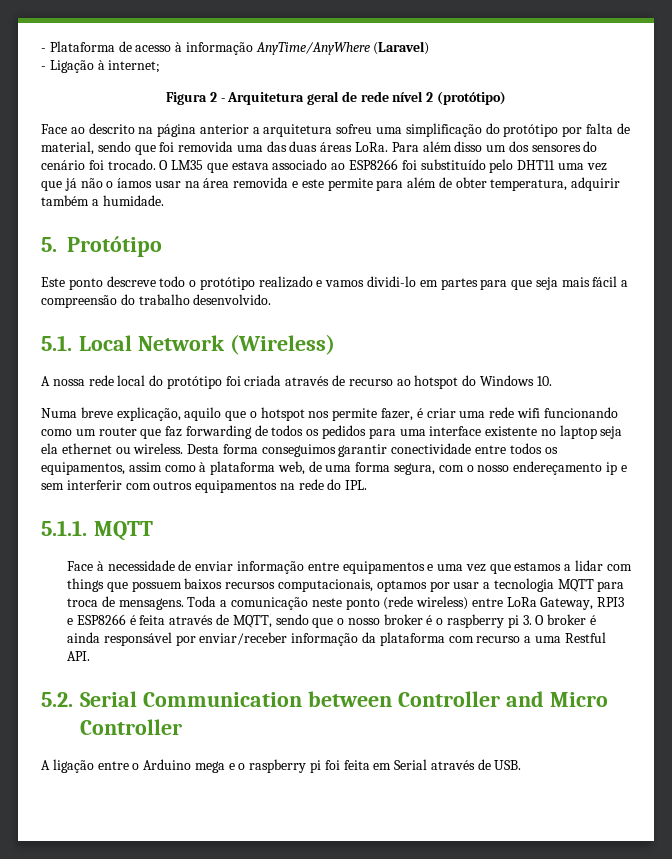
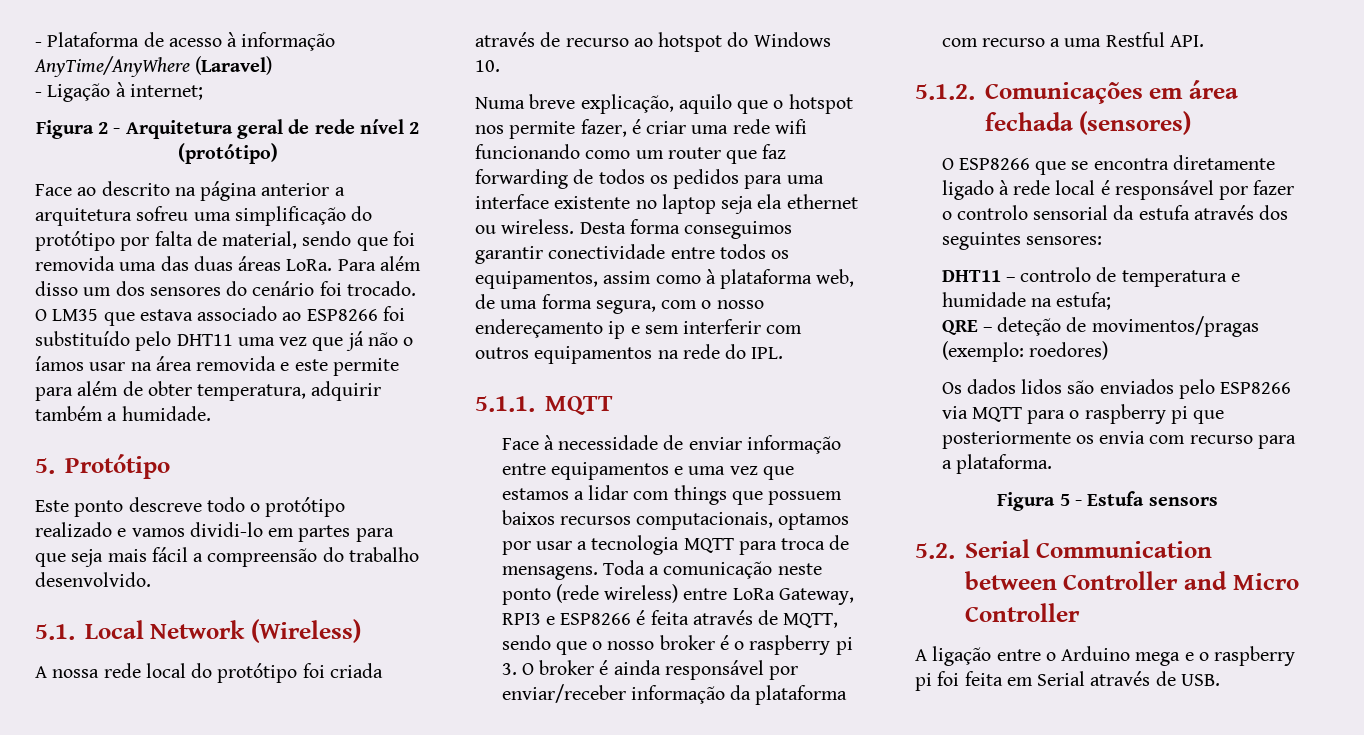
+ 5.1.2. Comunicações em área fechada (sensores)
+ O ESP8266 que se encontra diretamente ligado à rede local é responsável por fazer o controlo sensorial da estufa através dos seguintes sensores:
+ DHT11 – controlo de temperatura e humidade na estufa;
+ QRE – deteção de movimentos/pragas (exemplo: roedores)
+ Os dados lidos são enviados pelo ESP8266 via MQTT para o raspberry pi que posteriormente os envia com recurso para a plataforma.
+ Figura 5 - Estufa sensors

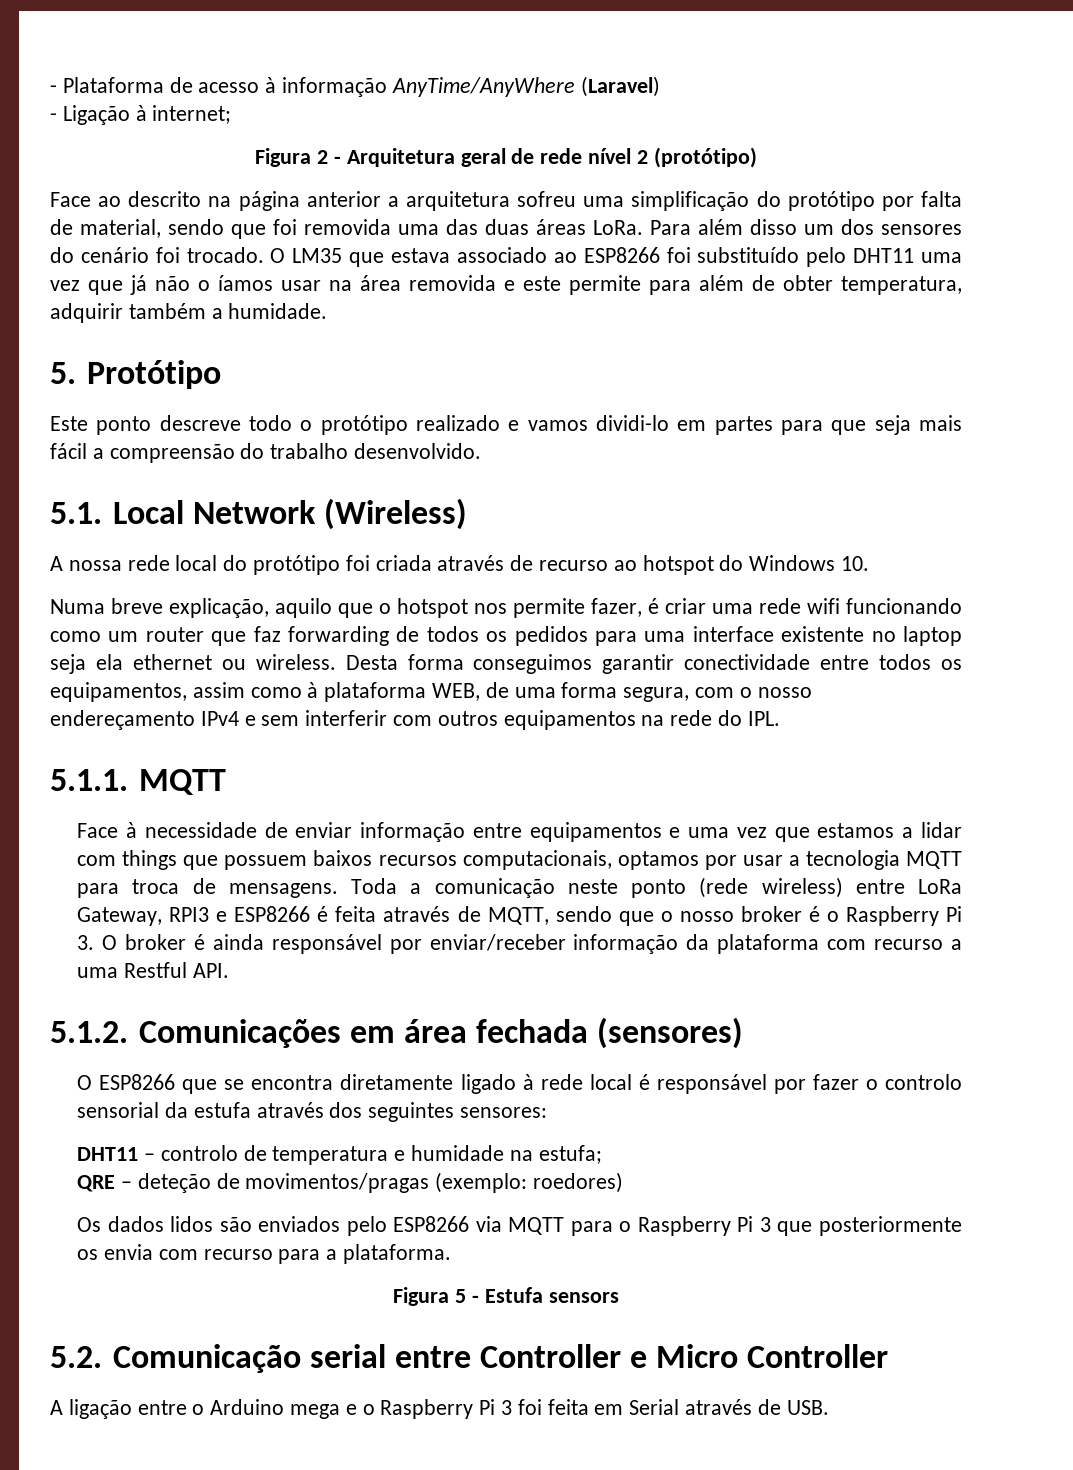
- Desta forma conseguimos garantir conectividade entre todos os equipamentos, assim como à plataforma web, de uma forma segura, com o nosso endereçamento ip e sem interferir com outros equipamentos na rede do IPL.
+ Desta forma conseguimos garantir conectividade entre todos os equipamentos, assim como à plataforma WEB, de uma forma segura, com o nosso endereçamento IPv4 e sem interferir com outros equipamentos na rede do IPL.
- Toda a comunicação neste ponto (rede wireless) entre LoRa Gateway, RPI3 e ESP8266 é feita através de MQTT, sendo que o nosso broker é o raspberry pi 3. O broker é ainda responsável por enviar/receber informação da plataforma com recurso a uma Restful API.
+ Toda a comunicação neste ponto (rede wireless) entre LoRa Gateway, RPI3 e ESP8266 é feita através de MQTT, sendo que o nosso broker é o Raspberry Pi 3. O broker é ainda responsável por enviar/receber informação da plataforma com recurso a uma Restful API.
- Os dados lidos são enviados pelo ESP8266 via MQTT para o raspberry pi que posteriormente os envia com recurso para a plataforma.
+ Os dados lidos são enviados pelo ESP8266 via MQTT para o Raspberry Pi 3 que posteriormente os envia com recurso para a plataforma.
- 5.2. Serial Communication between Controller and Micro Controller
+ 5.2. Comunicação serial entre Controller e Micro Controller
- A ligação entre o Arduino mega e o raspberry pi foi feita em Serial através de USB.
+ A ligação entre o Arduino mega e o Raspberry Pi 3 foi feita em Serial através de USB.

